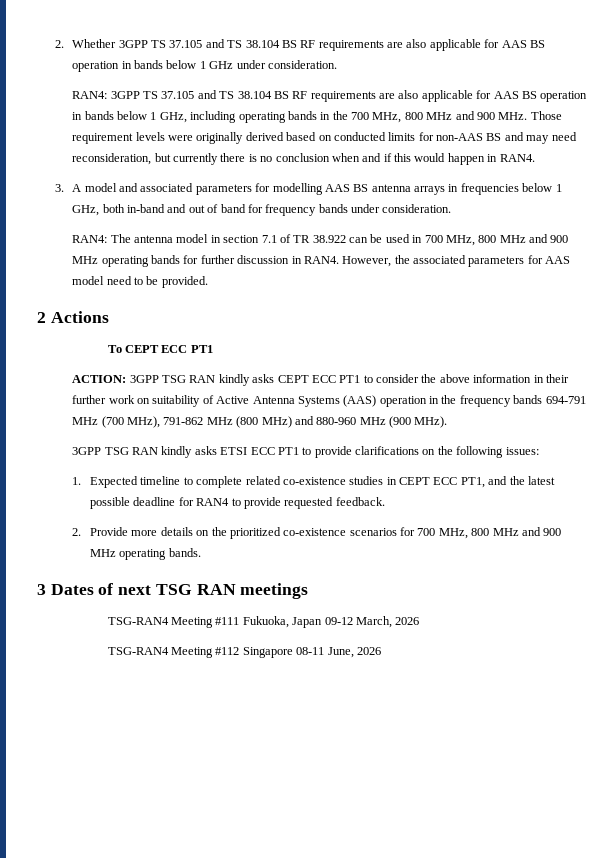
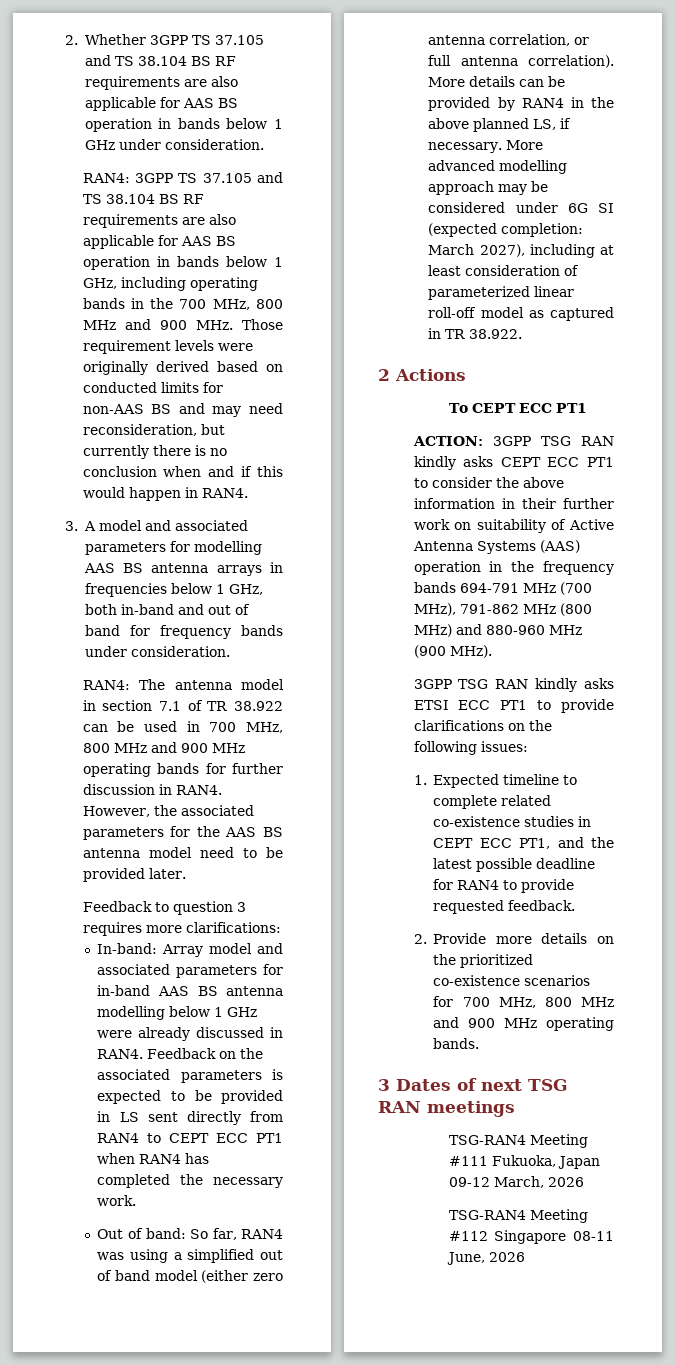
- However, the associated parameters for AAS model need to be provided.
+ However, the associated parameters for the AAS BS antenna model need to be provided later.
+ Feedback to question 3 requires more clarifications:
+ In-band: Array model and associated parameters for in-band AAS BS antenna modelling below 1 GHz were already discussed in RAN4. Feedback on the associated parameters is expected to be provided in LS sent directly from RAN4 to CEPT ECC PT1 when RAN4 has completed the necessary work.
+ Out of band: So far, RAN4 was using a simplified out of band model (either zero antenna correlation, or full antenna correlation). More details can be provided by RAN4 in the above planned LS, if necessary. More advanced modelling approach may be considered under 6G SI (expected completion: March 2027), including at least consideration of parameterized linear roll-off model as captured in TR 38.922.

